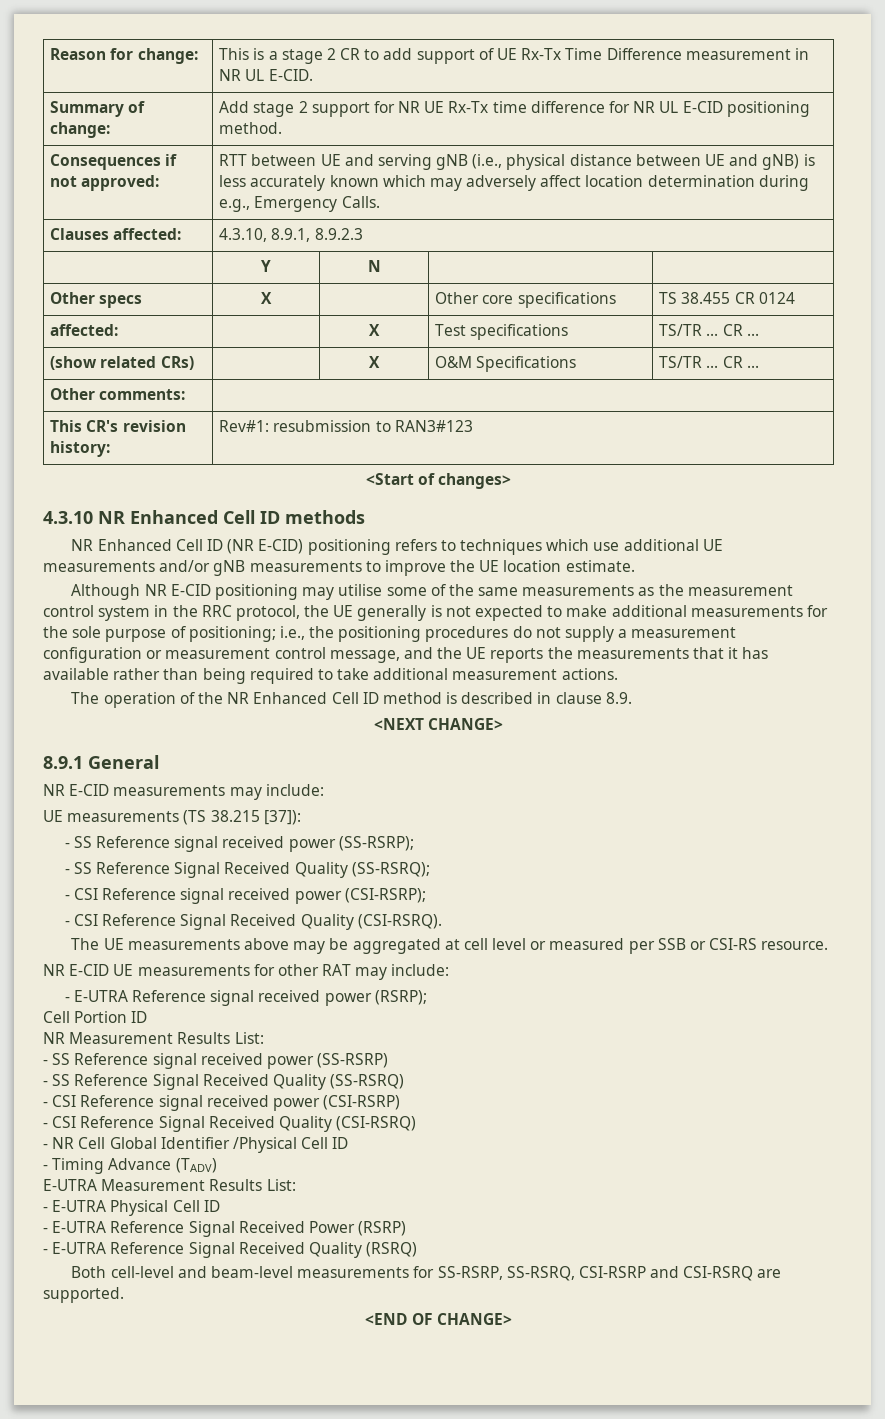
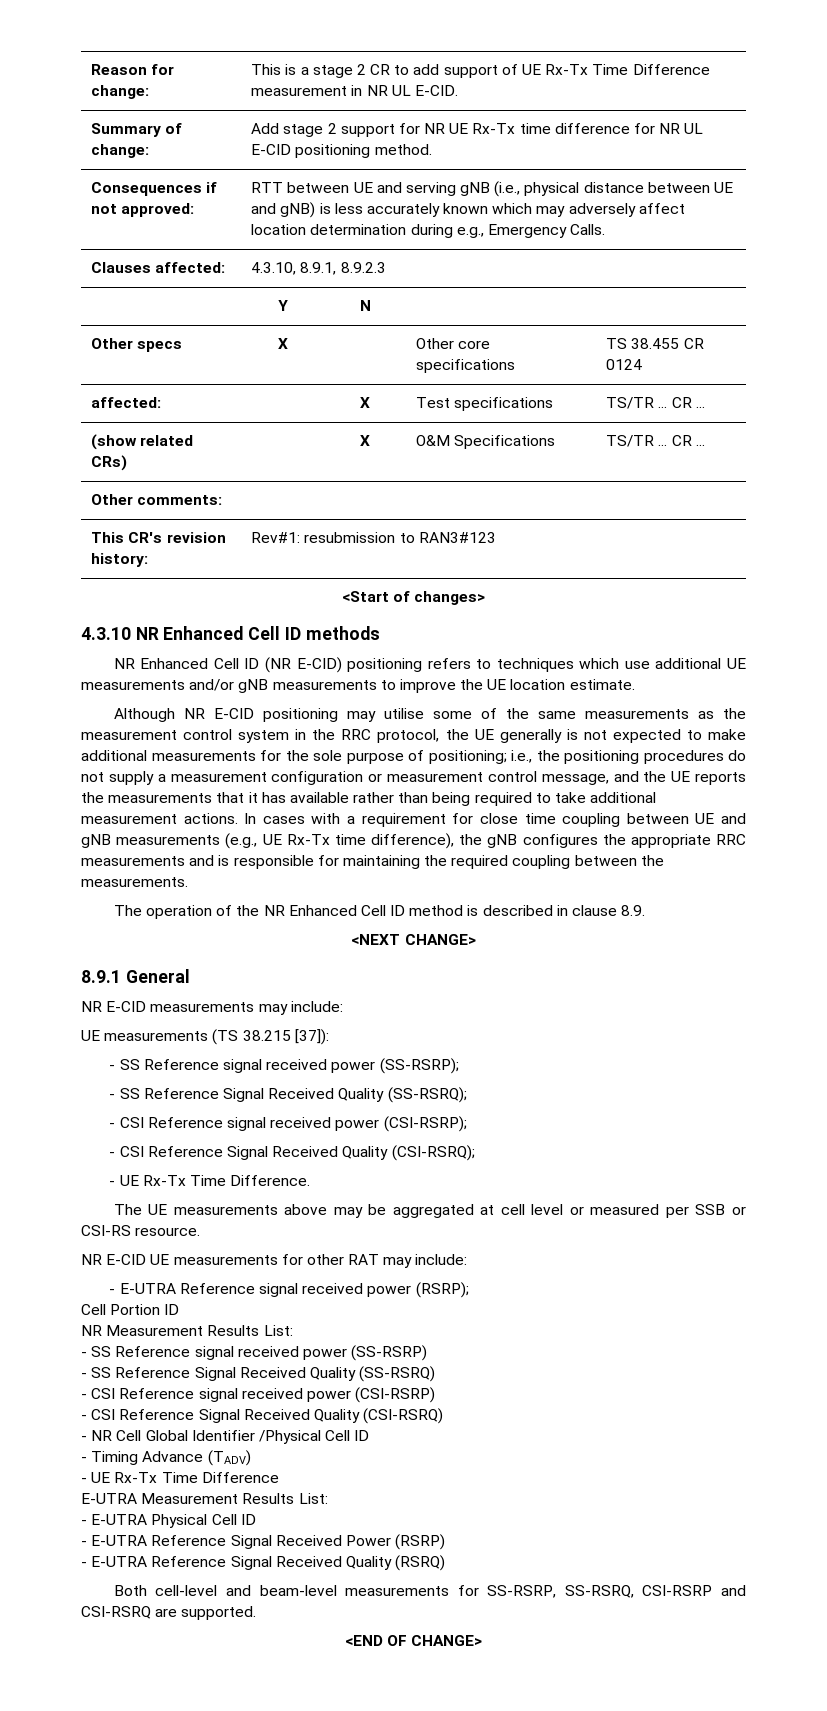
+ In cases with a requirement for close time coupling between UE and gNB measurements (e.g., UE Rx-Tx time difference), the gNB configures the appropriate RRC measurements and is responsible for maintaining the required coupling between the measurements.
- - CSI Reference Signal Received Quality (CSI-RSRQ).
+ - CSI Reference Signal Received Quality (CSI-RSRQ);
+ - UE Rx-Tx Time Difference.
+ - UE Rx-Tx Time Difference

